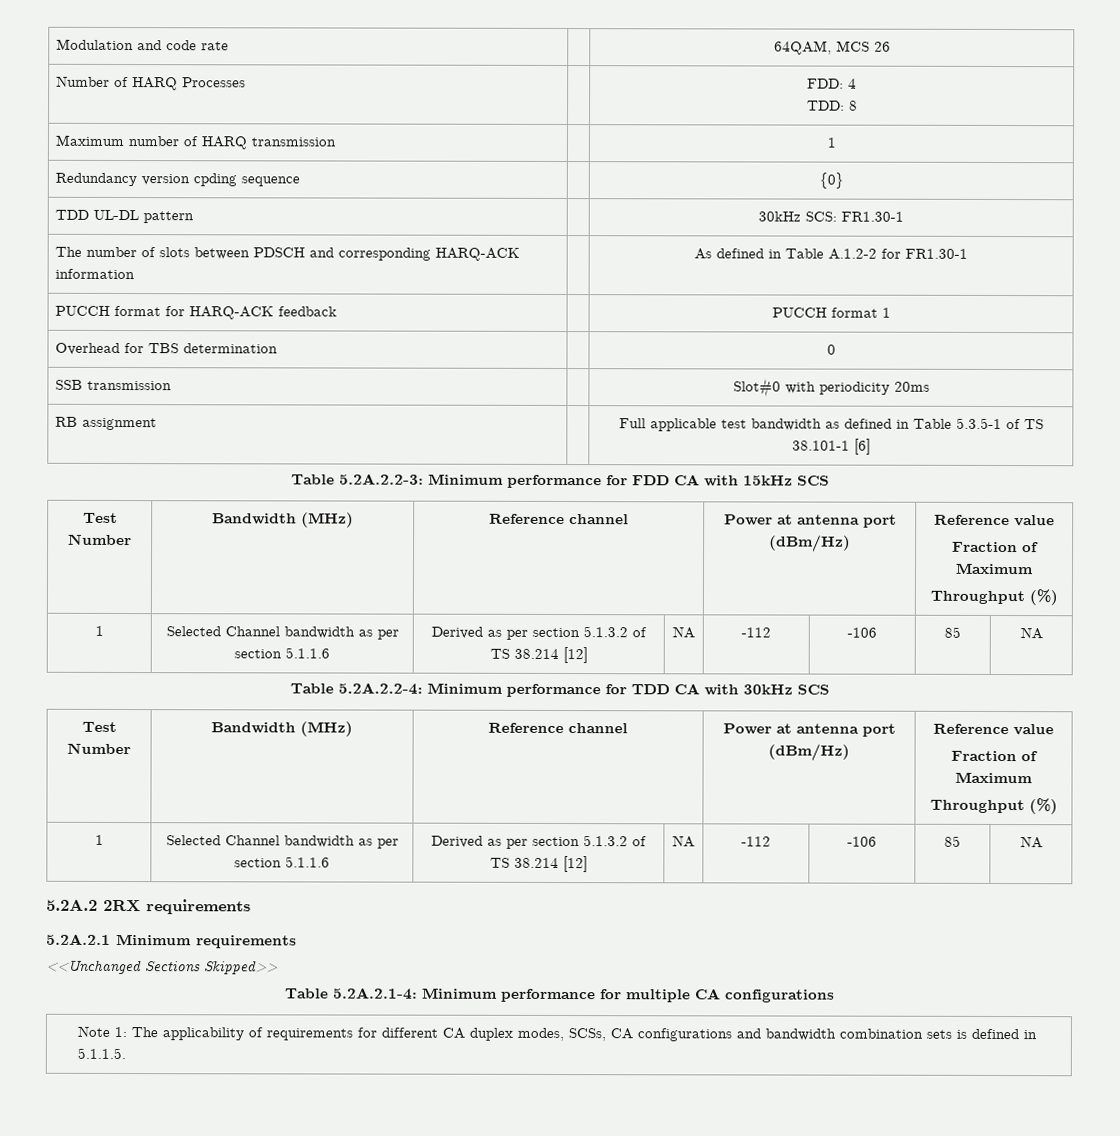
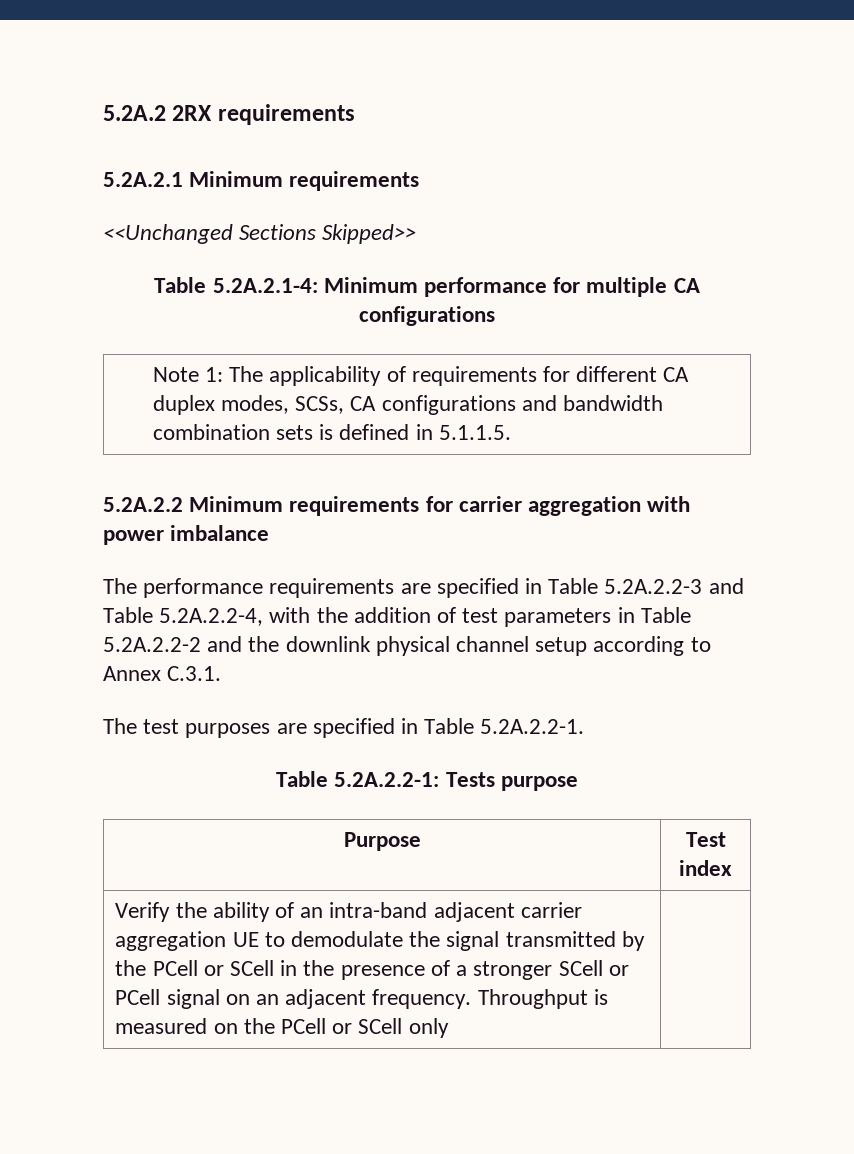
- Modulation and code rate | | 64QAM, MCS 26
- Number of HARQ Processes | | FDD: 4
- TDD: 8
- Maximum number of HARQ transmission | | 1
- Redundancy version cpding sequence | | {0}
- TDD UL-DL pattern | | 30kHz SCS: FR1.30-1
- The number of slots between PDSCH and corresponding HARQ-ACK information | | As defined in Table A.1.2-2 for FR1.30-1
- PUCCH format for HARQ-ACK feedback | | PUCCH format 1
- Overhead for TBS determination | | 0
- SSB transmission | | Slot#0 with periodicity 20ms
- RB assignment | | Full applicable test bandwidth as defined in Table 5.3.5-1 of TS 38.101-1 [6]
- Table 5.2A.2.2-3: Minimum performance for FDD CA with 15kHz SCS
- Test Number | Bandwidth (MHz) | Reference channel | Power at antenna port (dBm/Hz) | Reference value
- Fraction of Maximum
- Throughput (%)
- 1 | Selected Channel bandwidth as per section 5.1.1.6 | Derived as per section 5.1.3.2 of TS 38.214 [12] | NA | -112 | -106 | 85 | NA
- Table 5.2A.2.2-4: Minimum performance for TDD CA with 30kHz SCS
- Test Number | Bandwidth (MHz) | Reference channel | Power at antenna port (dBm/Hz) | Reference value
- Fraction of Maximum
- Throughput (%)
- 1 | Selected Channel bandwidth as per section 5.1.1.6 | Derived as per section 5.1.3.2 of TS 38.214 [12] | NA | -112 | -106 | 85 | NA
+ 5.2A.2.2 Minimum requirements for carrier aggregation with power imbalance
+ The performance requirements are specified in Table 5.2A.2.2-3 and Table 5.2A.2.2-4, with the addition of test parameters in Table 5.2A.2.2-2 and the downlink physical channel setup according to Annex C.3.1.
+ The test purposes are specified in Table 5.2A.2.2-1.
+ Table 5.2A.2.2-1: Tests purpose
+ Purpose | Test index
+ Verify the ability of an intra-band adjacent carrier aggregation UE to demodulate the signal transmitted by the PCell or SCell in the presence of a stronger SCell or PCell signal on an adjacent frequency. Throughput is measured on the PCell or SCell only

